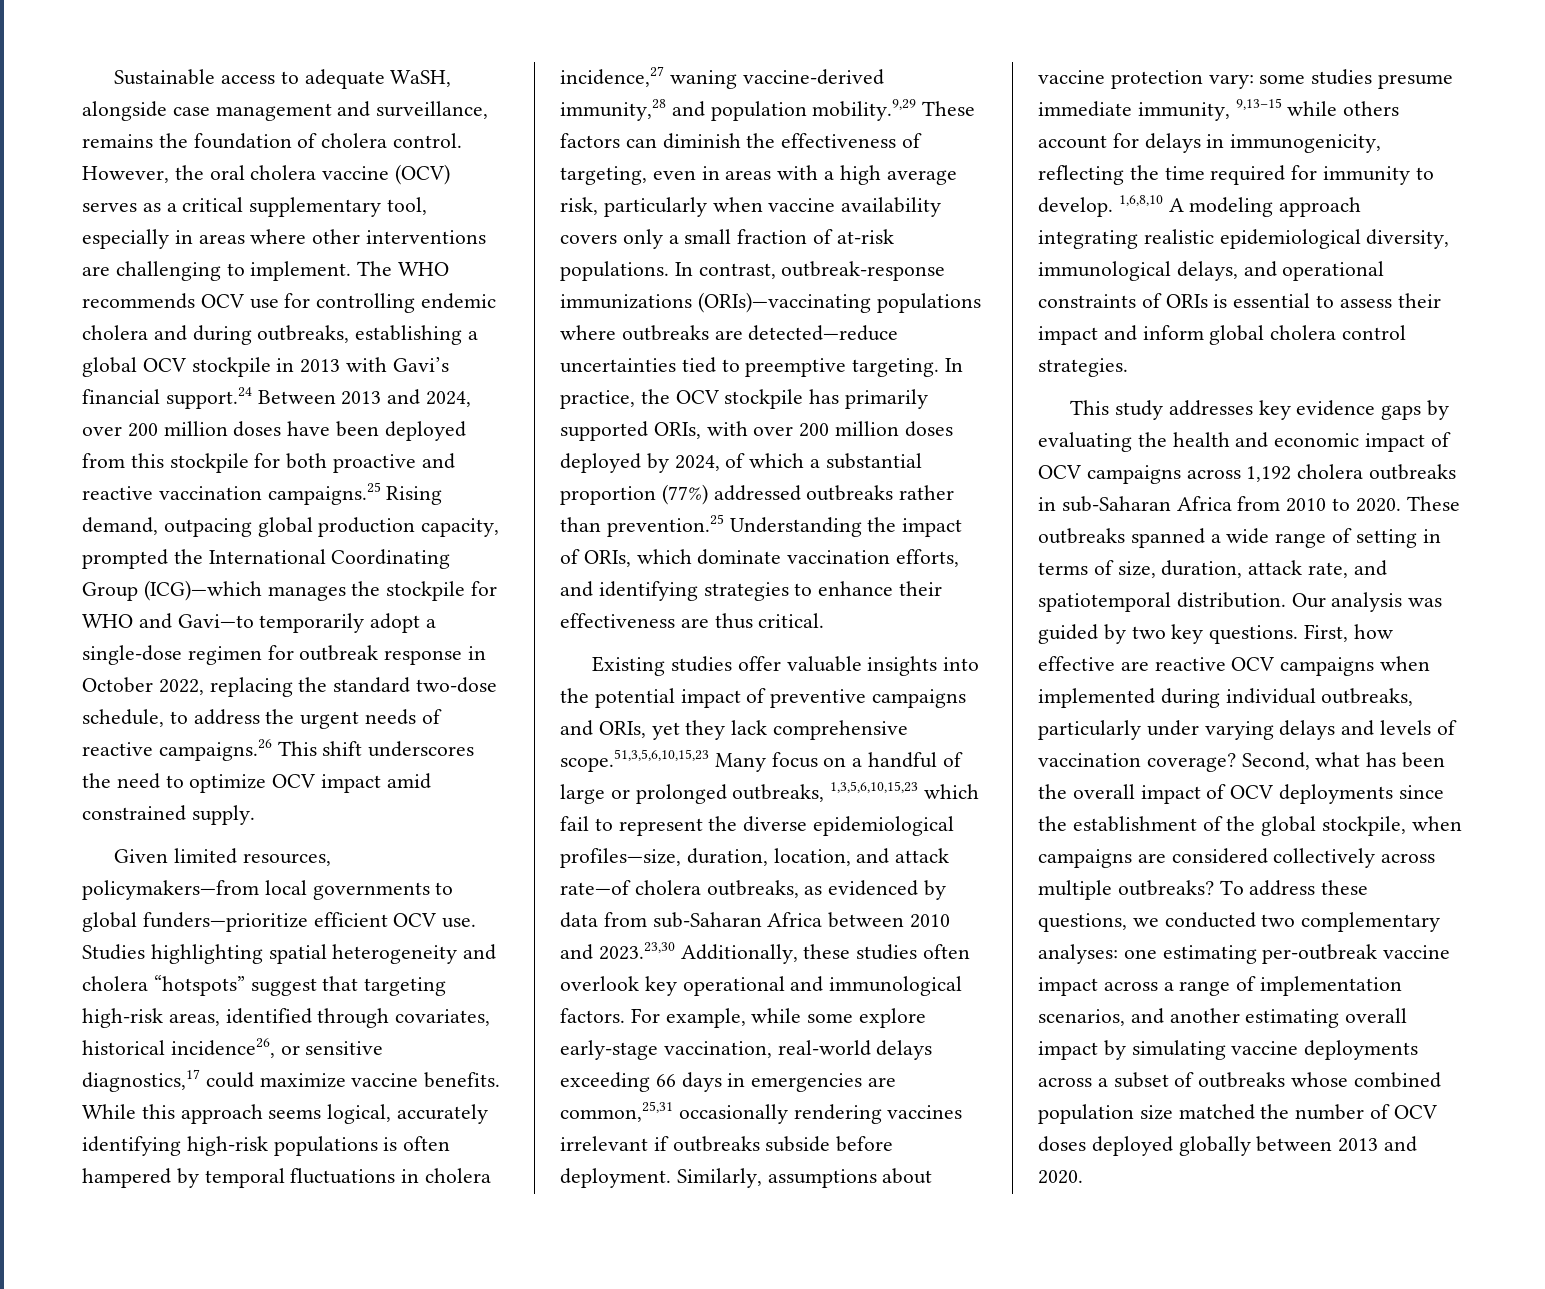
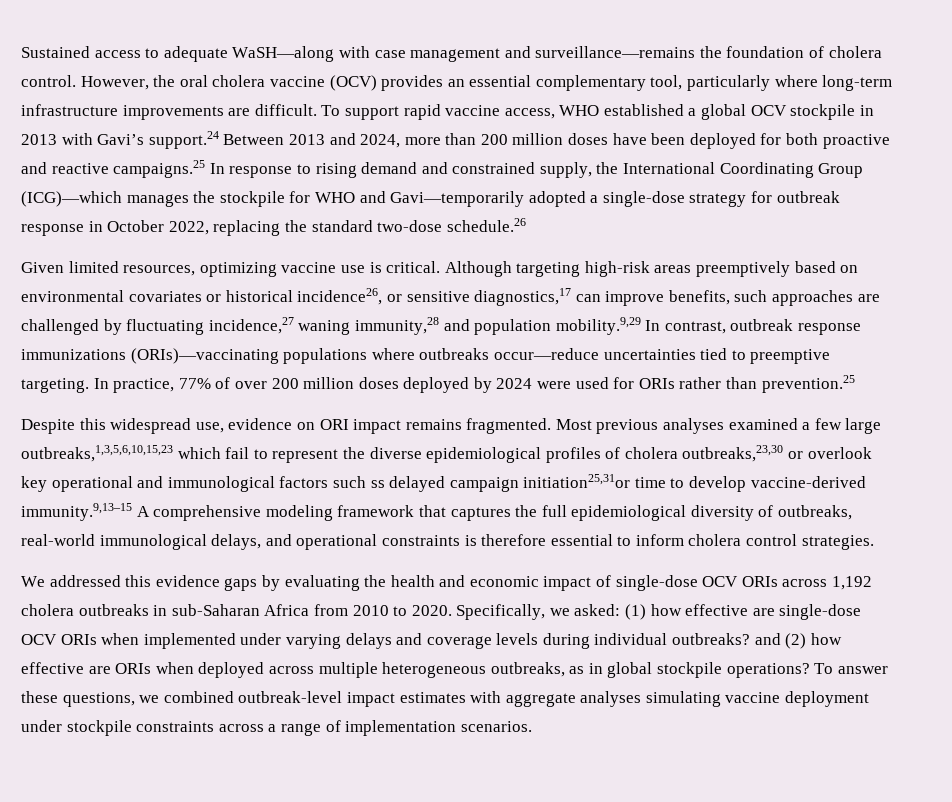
- Sustainable access to adequate WaSH, alongside case management and surveillance, remains the foundation of cholera control.
+ Sustained access to adequate WaSH—along with case management and surveillance—remains the foundation of cholera control.
- However, the oral cholera vaccine (OCV) serves as a critical supplementary tool, especially in areas where other interventions are challenging to implement. The WHO recommends OCV use for controlling endemic cholera and during outbreaks, establishing a global OCV stockpile in 2013 with Gavi’s financial support.24 Between 2013 and 2024, over 200 million doses have been deployed from this stockpile for both proactive and reactive vaccination campaigns.25 Rising demand, outpacing global production capacity, prompted the International Coordinating Group (ICG)—which manages the stockpile for WHO and Gavi—to temporarily adopt a single-dose regimen for outbreak response in October 2022, replacing the standard two-dose schedule, to address the urgent needs of reactive campaigns.26 This shift underscores the need to optimize OCV impact amid constrained supply.
- Given limited resources, policymakers—from local governments to global funders—prioritize efficient OCV use. Studies highlighting spatial heterogeneity and cholera “hotspots” suggest that targeting high-risk areas, identified through covariates, historical incidence26, or sensitive diagnostics,17 could maximize vaccine benefits. While this approach seems logical, accurately identifying high-risk populations is often hampered by temporal fluctuations in cholera incidence,27 waning vaccine-derived immunity,28 and population mobility.9,29 These factors can diminish the effectiveness of targeting, even in areas with a high average risk, particularly when vaccine availability covers only a small fraction of at-risk populations. In contrast, outbreak-response immunizations (ORIs)—vaccinating populations where outbreaks are detected—reduce uncertainties tied to preemptive targeting.
+ However, the oral cholera vaccine (OCV) provides an essential complementary tool, particularly where long-term infrastructure improvements are difficult. To support rapid vaccine access, WHO established a global OCV stockpile in 2013 with Gavi’s support.24 Between 2013 and 2024, more than 200 million doses have been deployed for both proactive and reactive campaigns.25 In response to rising demand and constrained supply, the International Coordinating Group (ICG)—which manages the stockpile for WHO and Gavi—temporarily adopted a single-dose strategy for outbreak response in October 2022, replacing the standard two-dose schedule.26
+ Given limited resources, optimizing vaccine use is critical. Although targeting high-risk areas preemptively based on environmental covariates or historical incidence26, or sensitive diagnostics,17 can improve benefits, such approaches are challenged by fluctuating incidence,27 waning immunity,28 and population mobility.9,29 In contrast, outbreak response immunizations (ORIs)—vaccinating populations where outbreaks occur—reduce uncertainties tied to preemptive targeting.
- In practice, the OCV stockpile has primarily supported ORIs, with over 200 million doses deployed by 2024, of which a substantial proportion (77%) addressed outbreaks rather than prevention.25 Understanding the impact of ORIs, which dominate vaccination efforts, and identifying strategies to enhance their effectiveness are thus critical.
- Existing studies offer valuable insights into the potential impact of preventive campaigns and ORIs, yet they lack comprehensive scope.51,3,5,6,10,15,23 Many focus on a handful of large or prolonged outbreaks, 1,3,5,6,10,15,23 which fail to represent the diverse epidemiological profiles—size, duration, location, and attack rate—of cholera outbreaks, as evidenced by data from sub-Saharan Africa between 2010 and 2023.23,30 Additionally, these studies often overlook key operational and immunological factors. For example, while some explore early-stage vaccination, real-world delays exceeding 66 days in emergencies are common,25,31 occasionally rendering vaccines irrelevant if outbreaks subside before deployment. Similarly, assumptions about vaccine protection vary: some studies presume immediate immunity, 9,13–15 while others account for delays in immunogenicity, reflecting the time required for immunity to develop. 1,6,8,10 A modeling approach integrating realistic epidemiological diversity, immunological delays, and operational constraints of ORIs is essential to assess their impact and inform global cholera control strategies.
+ In practice, 77% of over 200 million doses deployed by 2024 were used for ORIs rather than prevention.25
+ Despite this widespread use, evidence on ORI impact remains fragmented. Most previous analyses examined a few large outbreaks,1,3,5,6,10,15,23 which fail to represent the diverse epidemiological profiles of cholera outbreaks,23,30 or overlook key operational and immunological factors such ss delayed campaign initiation25,31or time to develop vaccine-derived immunity.9,13–15 A comprehensive modeling framework that captures the full epidemiological diversity of outbreaks, real-world immunological delays, and operational constraints is therefore essential to inform cholera control strategies.
- This study addresses key evidence gaps by evaluating the health and economic impact of OCV campaigns across 1,192 cholera outbreaks in sub-Saharan Africa from 2010 to 2020.
+ We addressed this evidence gaps by evaluating the health and economic impact of single-dose OCV ORIs across 1,192 cholera outbreaks in sub-Saharan Africa from 2010 to 2020.
- These outbreaks spanned a wide range of setting in terms of size, duration, attack rate, and spatiotemporal distribution. Our analysis was guided by two key questions. First, how effective are reactive OCV campaigns when implemented during individual outbreaks, particularly under varying delays and levels of vaccination coverage? Second, what has been the overall impact of OCV deployments since the establishment of the global stockpile, when campaigns are considered collectively across multiple outbreaks? To address these questions, we conducted two complementary analyses: one estimating per-outbreak vaccine impact across a range of implementation scenarios, and another estimating overall impact by simulating vaccine deployments across a subset of outbreaks whose combined population size matched the number of OCV doses deployed globally between 2013 and 2020.
+ Specifically, we asked: (1) how effective are single-dose OCV ORIs when implemented under varying delays and coverage levels during individual outbreaks? and (2) how effective are ORIs when deployed across multiple heterogeneous outbreaks, as in global stockpile operations? To answer these questions, we combined outbreak-level impact estimates with aggregate analyses simulating vaccine deployment under stockpile constraints across a range of implementation scenarios.

